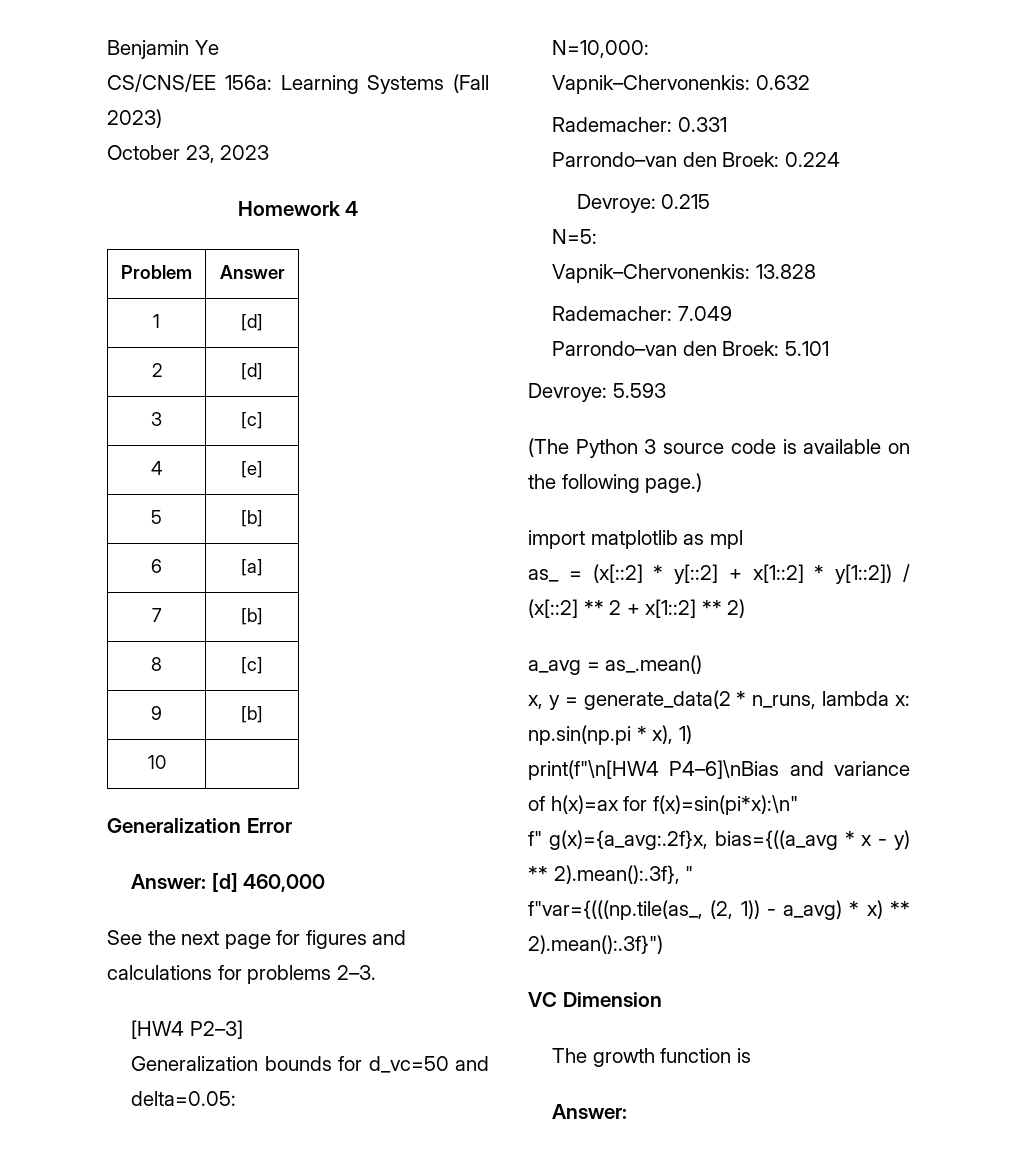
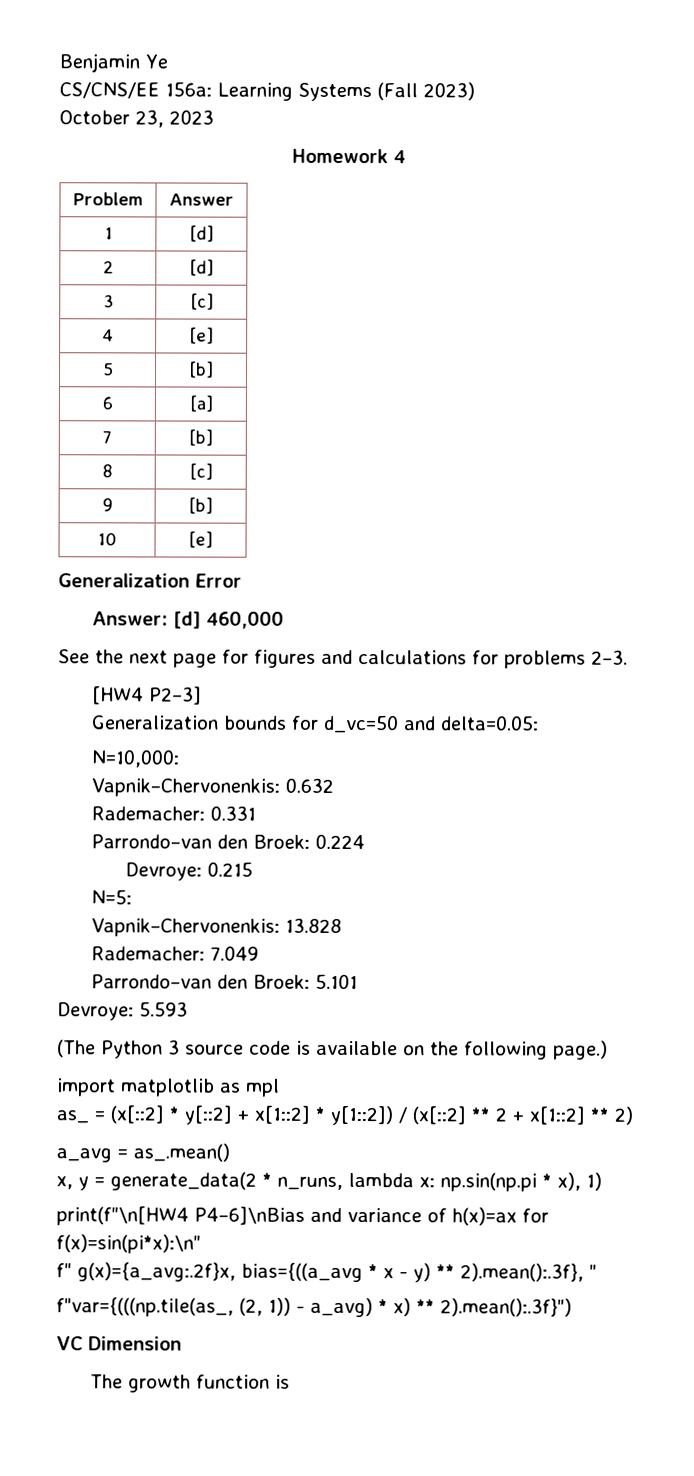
- 10 |
+ 10 | [e]
  The growth function is
- Answer:

